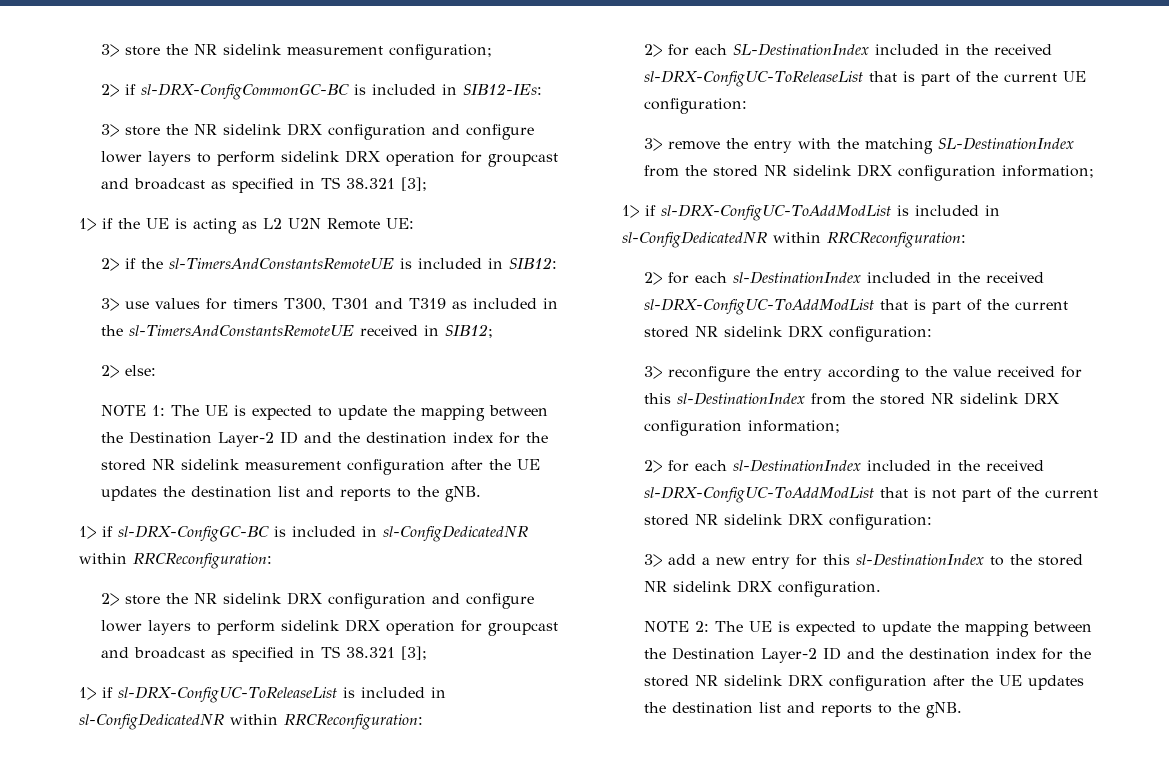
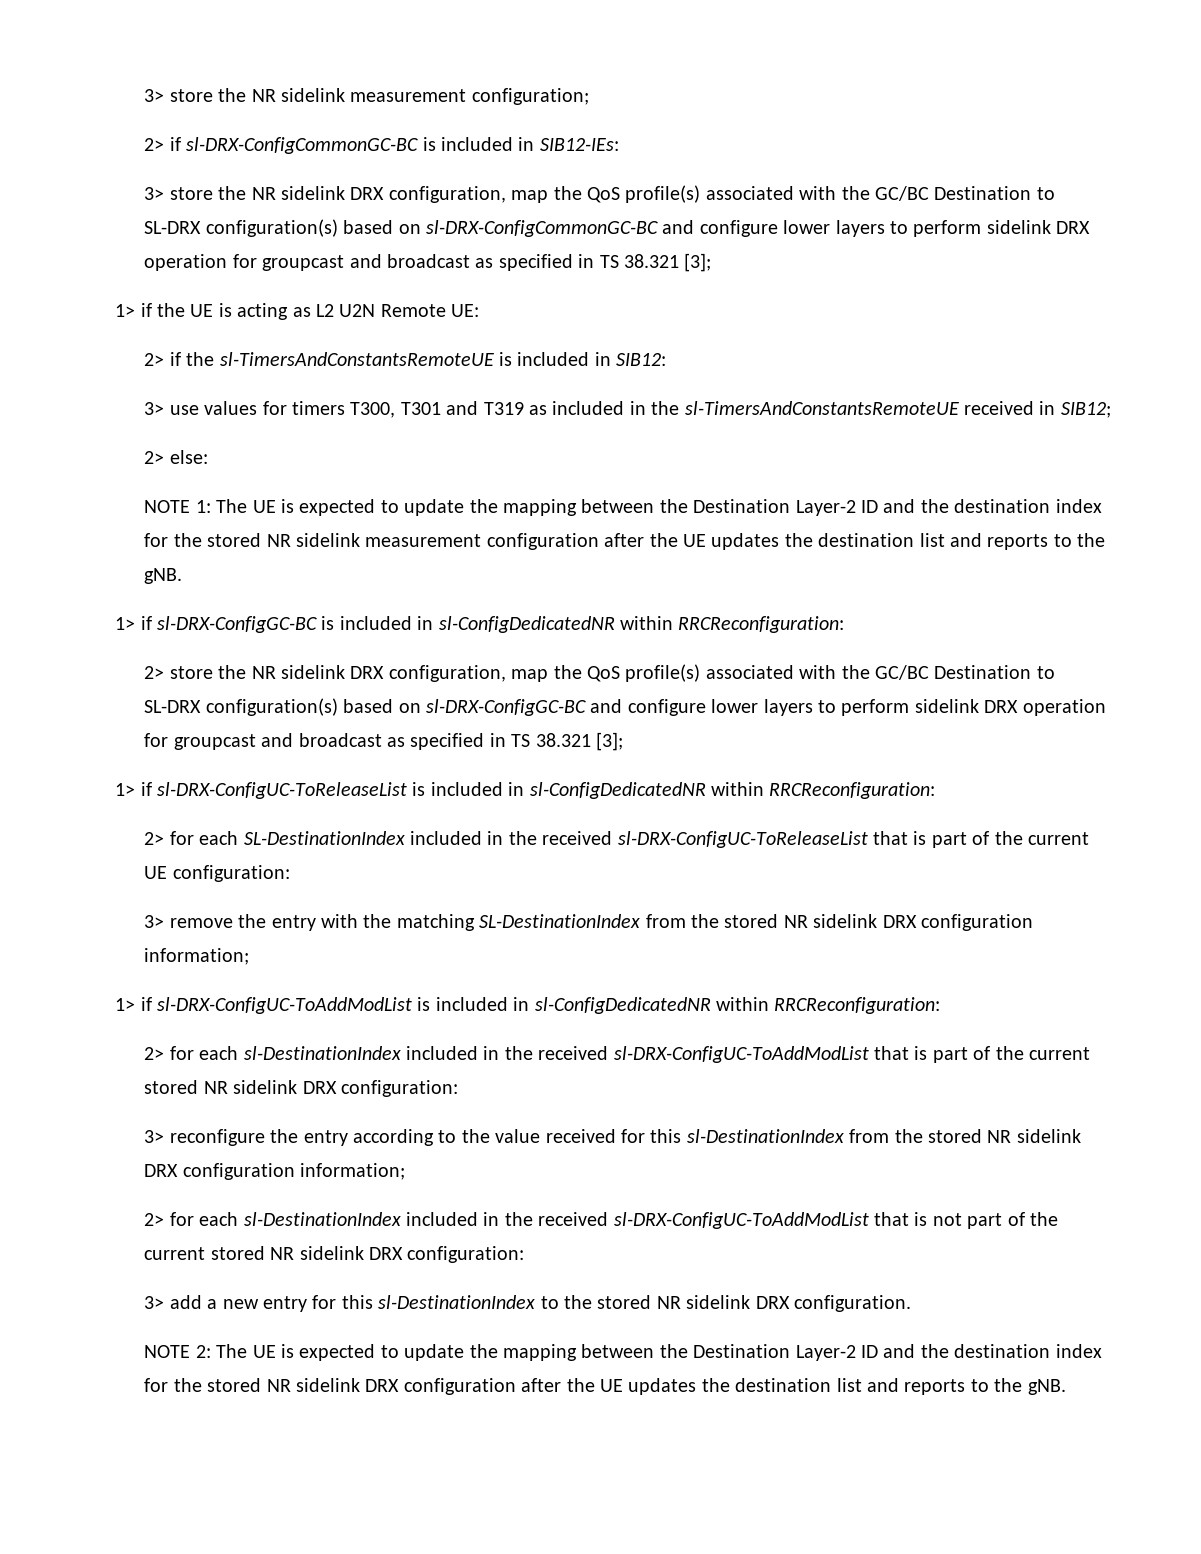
- 3> store the NR sidelink DRX configuration and configure lower layers to perform sidelink DRX operation for groupcast and broadcast as specified in TS 38.321 [3];
+ 3> store the NR sidelink DRX configuration, map the QoS profile(s) associated with the GC/BC Destination to SL-DRX configuration(s) based on sl-DRX-ConfigCommonGC-BC and configure lower layers to perform sidelink DRX operation for groupcast and broadcast as specified in TS 38.321 [3];
- 2> store the NR sidelink DRX configuration and configure lower layers to perform sidelink DRX operation for groupcast and broadcast as specified in TS 38.321 [3];
+ 2> store the NR sidelink DRX configuration, map the QoS profile(s) associated with the GC/BC Destination to SL-DRX configuration(s) based on sl-DRX-ConfigGC-BC and configure lower layers to perform sidelink DRX operation for groupcast and broadcast as specified in TS 38.321 [3];

